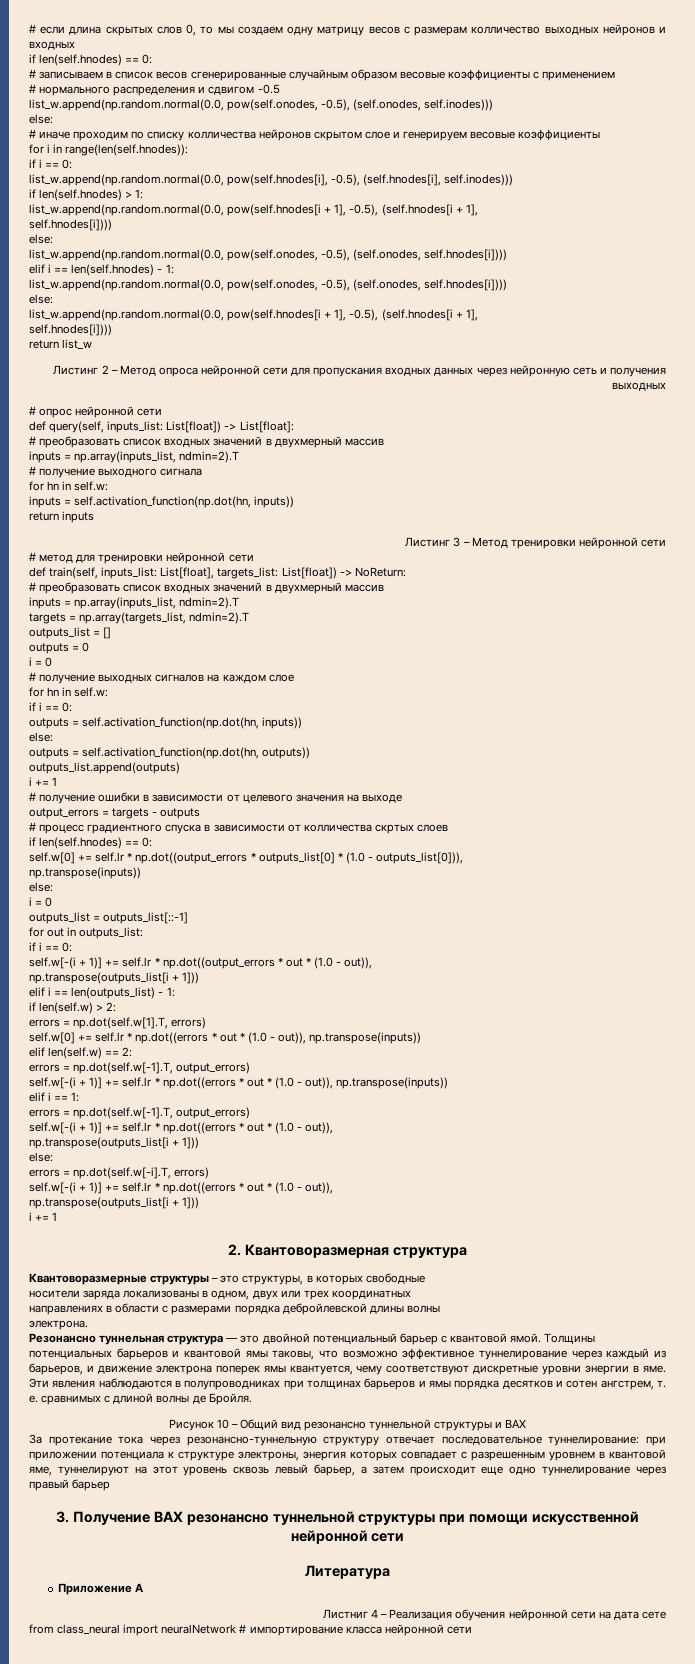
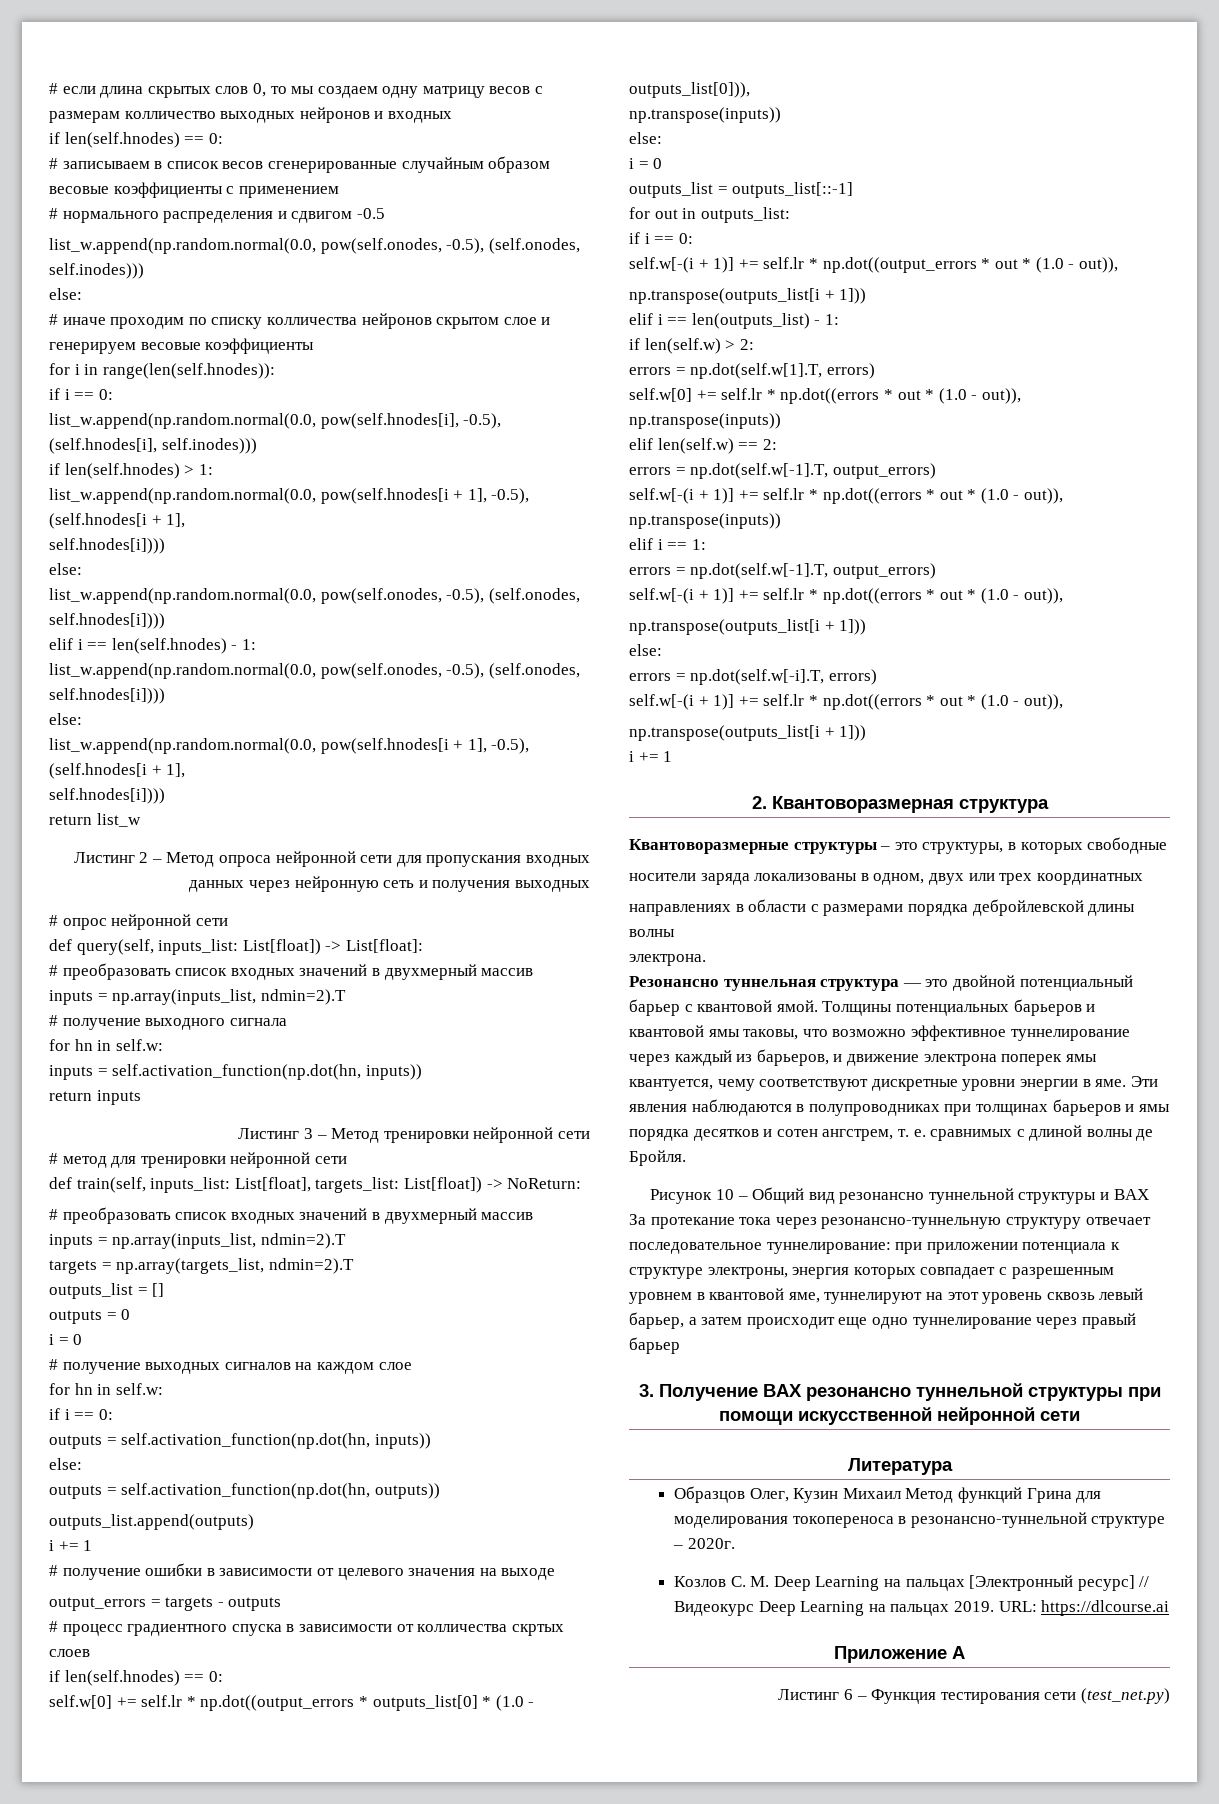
+ Образцов Олег, Кузин Михаил Метод функций Грина для моделирования токопереноса в резонансно-туннельной структуре – 2020г.
+ Козлов С. М. Deep Learning на пальцах [Электронный ресурс] // Видеокурс Deep Learning на пальцах 2019. URL: https://dlcourse.ai
  Приложение А
- Листниг 4 – Реализация обучения нейронной сети на дата сете
- from class_neural import neuralNetwork # импортирование класса нейронной сети
+ Листинг 6 – Функция тестирования сети (test_net.py)

